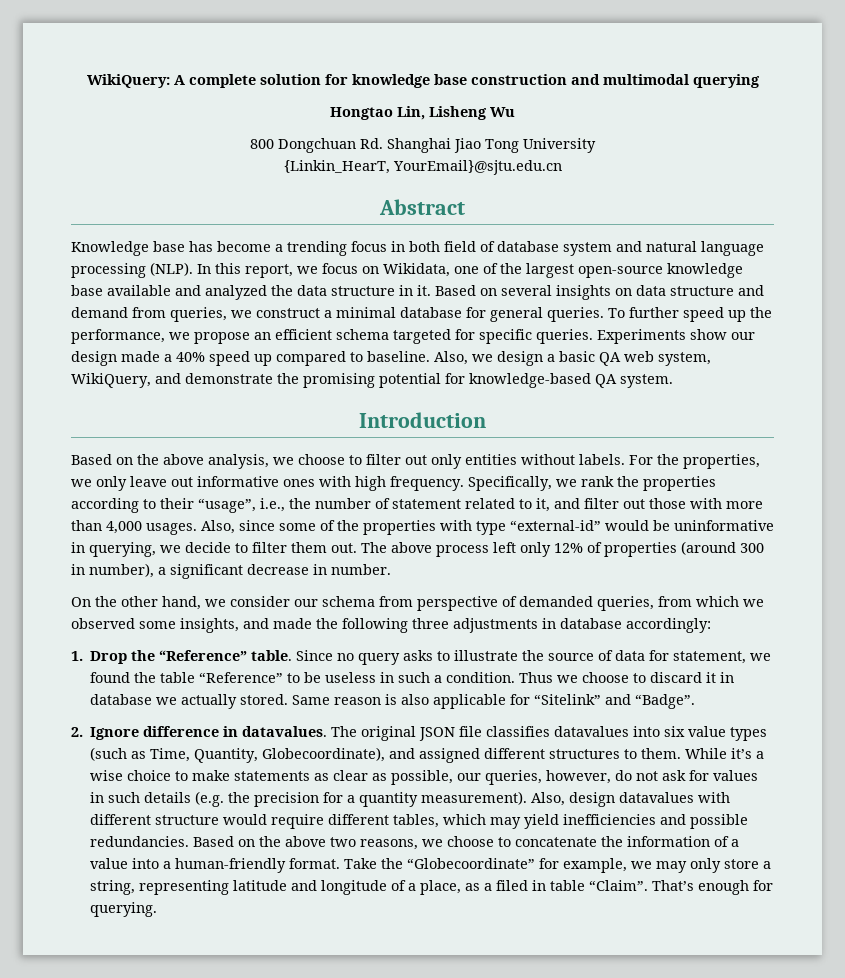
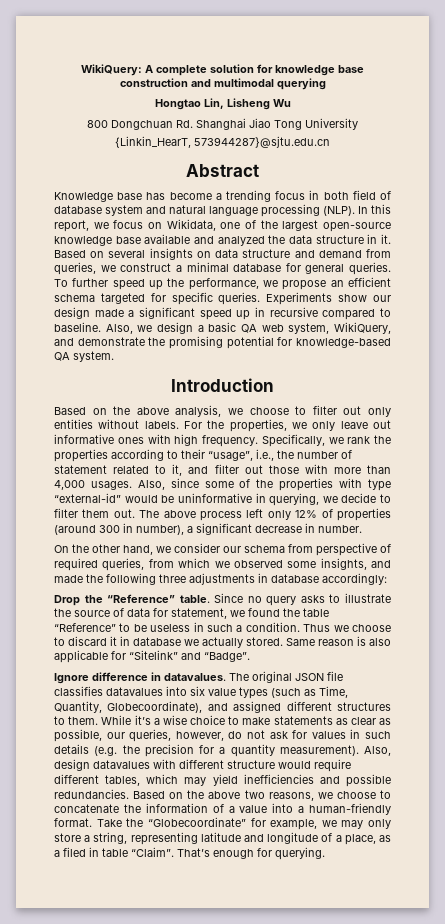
- {Linkin_HearT, YourEmail}@sjtu.edu.cn
+ {Linkin_HearT, 573944287}@sjtu.edu.cn
- Experiments show our design made a 40% speed up compared to baseline.
+ Experiments show our design made a significant speed up in recursive compared to baseline.
- On the other hand, we consider our schema from perspective of demanded queries, from which we observed some insights, and made the following three adjustments in database accordingly:
+ On the other hand, we consider our schema from perspective of required queries, from which we observed some insights, and made the following three adjustments in database accordingly:
- 1. Drop the “Reference” table.
+ Drop the “Reference” table.
- 2. Ignore difference in datavalues.
+ Ignore difference in datavalues.

